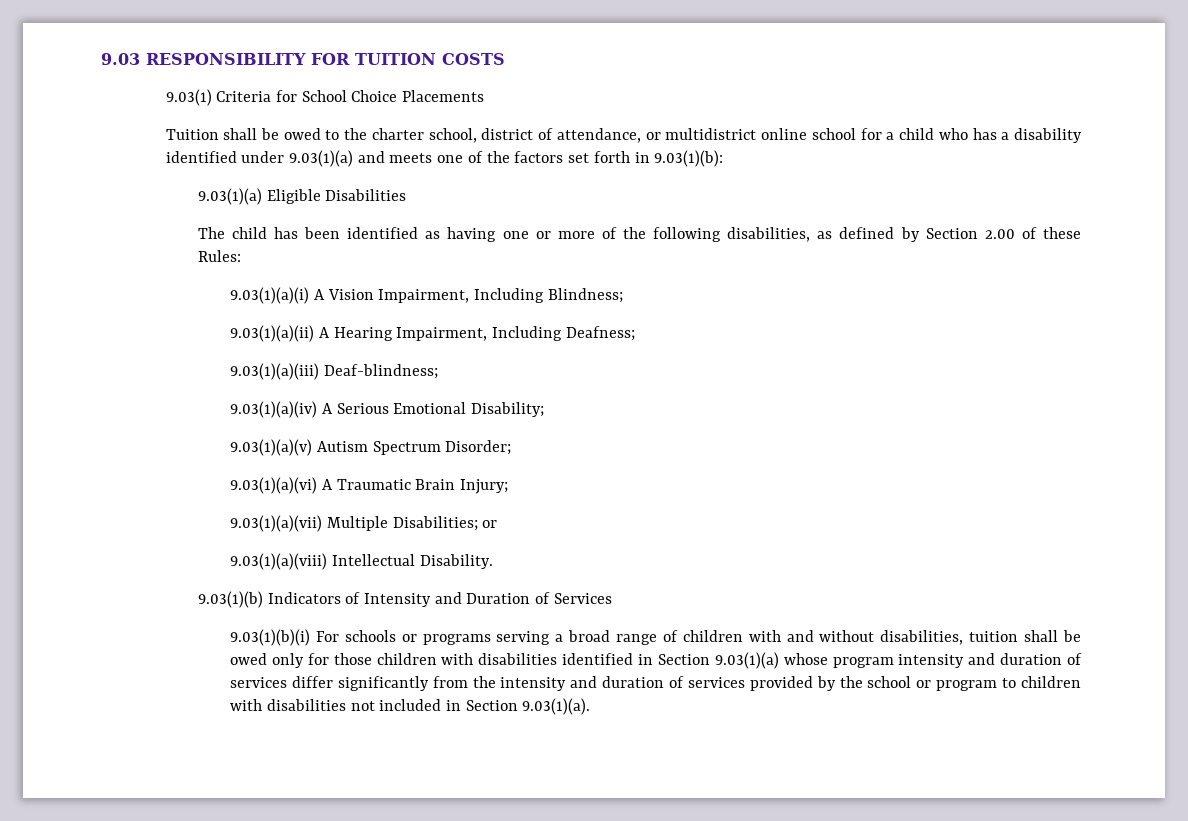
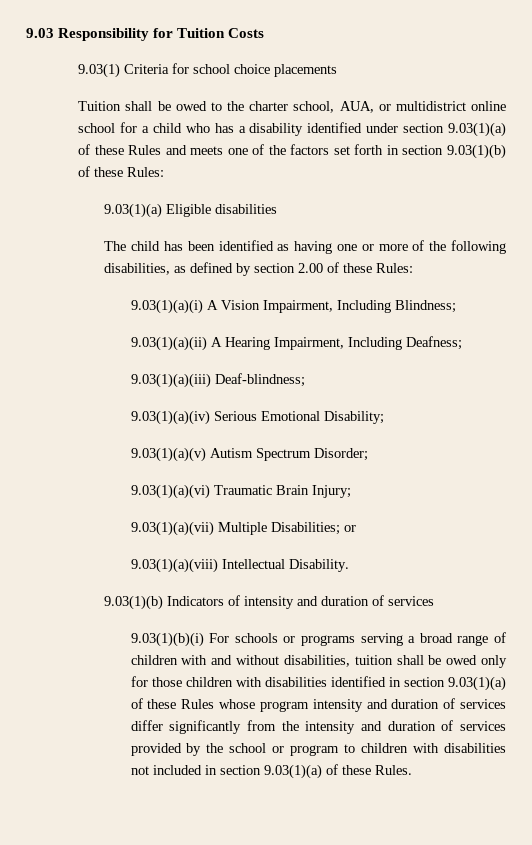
- 9.03 RESPONSIBILITY FOR TUITION COSTS
+ 9.03 Responsibility for Tuition Costs
- 9.03(1) Criteria for School Choice Placements
+ 9.03(1) Criteria for school choice placements
- Tuition shall be owed to the charter school, district of attendance, or multidistrict online school for a child who has a disability identified under 9.03(1)(a) and meets one of the factors set forth in 9.03(1)(b):
+ Tuition shall be owed to the charter school, AUA, or multidistrict online school for a child who has a disability identified under section 9.03(1)(a) of these Rules and meets one of the factors set forth in section 9.03(1)(b) of these Rules:
- 9.03(1)(a) Eligible Disabilities
+ 9.03(1)(a) Eligible disabilities
- The child has been identified as having one or more of the following disabilities, as defined by Section 2.00 of these Rules:
+ The child has been identified as having one or more of the following disabilities, as defined by section 2.00 of these Rules:
- 9.03(1)(a)(iv) A Serious Emotional Disability;
+ 9.03(1)(a)(iv) Serious Emotional Disability;
- 9.03(1)(a)(vi) A Traumatic Brain Injury;
+ 9.03(1)(a)(vi) Traumatic Brain Injury;
- 9.03(1)(b) Indicators of Intensity and Duration of Services
+ 9.03(1)(b) Indicators of intensity and duration of services
- 9.03(1)(b)(i) For schools or programs serving a broad range of children with and without disabilities, tuition shall be owed only for those children with disabilities identified in Section 9.03(1)(a) whose program intensity and duration of services differ significantly from the intensity and duration of services provided by the school or program to children with disabilities not included in Section 9.03(1)(a).
+ 9.03(1)(b)(i) For schools or programs serving a broad range of children with and without disabilities, tuition shall be owed only for those children with disabilities identified in section 9.03(1)(a) of these Rules whose program intensity and duration of services differ significantly from the intensity and duration of services provided by the school or program to children with disabilities not included in section 9.03(1)(a) of these Rules.

